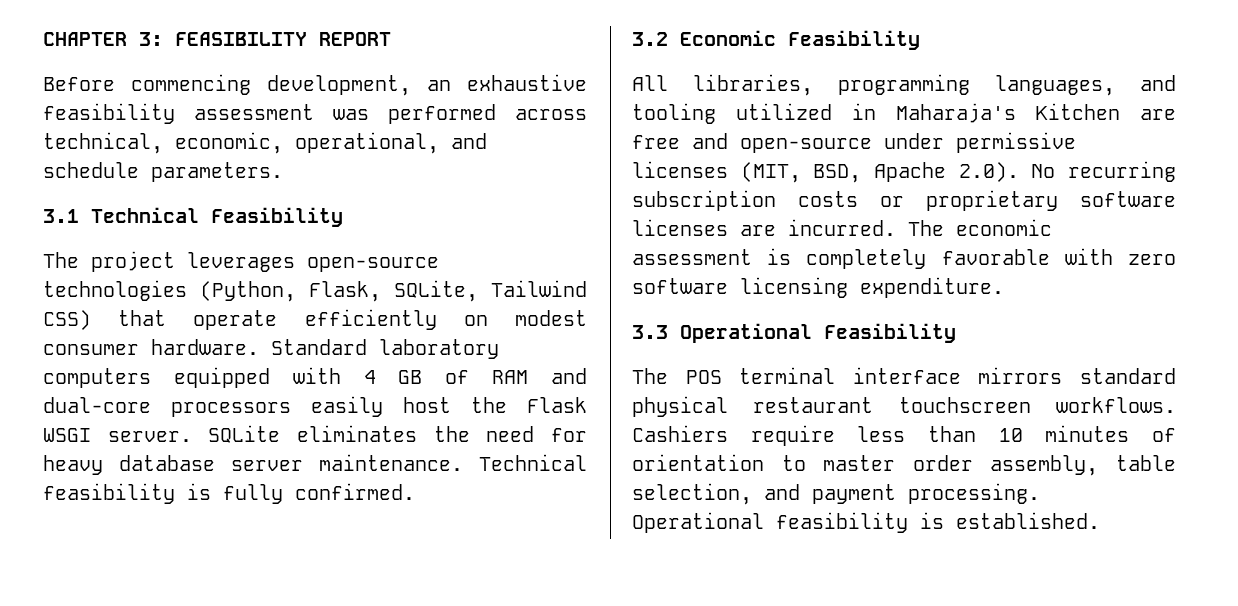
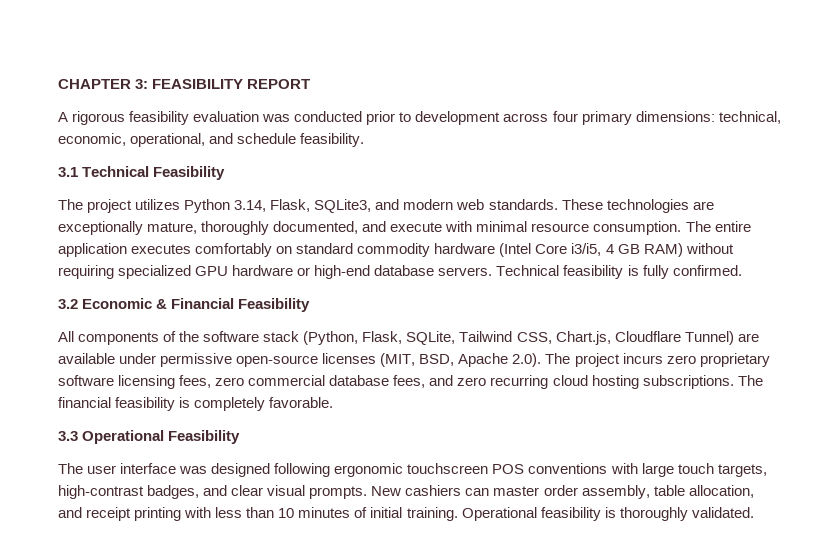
- Before commencing development, an exhaustive feasibility assessment was performed across technical, economic, operational, and schedule parameters.
+ A rigorous feasibility evaluation was conducted prior to development across four primary dimensions: technical, economic, operational, and schedule feasibility.
- The project leverages open-source technologies (Python, Flask, SQLite, Tailwind CSS) that operate efficiently on modest consumer hardware. Standard laboratory computers equipped with 4 GB of RAM and dual-core processors easily host the Flask WSGI server. SQLite eliminates the need for heavy database server maintenance.
+ The project utilizes Python 3.14, Flask, SQLite3, and modern web standards. These technologies are exceptionally mature, thoroughly documented, and execute with minimal resource consumption. The entire application executes comfortably on standard commodity hardware (Intel Core i3/i5, 4 GB RAM) without requiring specialized GPU hardware or high-end database servers.
- 3.2 Economic Feasibility
+ 3.2 Economic & Financial Feasibility
- All libraries, programming languages, and tooling utilized in Maharaja's Kitchen are free and open-source under permissive licenses (MIT, BSD, Apache 2.0). No recurring subscription costs or proprietary software licenses are incurred. The economic assessment is completely favorable with zero software licensing expenditure.
+ All components of the software stack (Python, Flask, SQLite, Tailwind CSS, Chart.js, Cloudflare Tunnel) are available under permissive open-source licenses (MIT, BSD, Apache 2.0). The project incurs zero proprietary software licensing fees, zero commercial database fees, and zero recurring cloud hosting subscriptions. The financial feasibility is completely favorable.
  3.3 Operational Feasibility
- The POS terminal interface mirrors standard physical restaurant touchscreen workflows. Cashiers require less than 10 minutes of orientation to master order assembly, table selection, and payment processing.
+ The user interface was designed following ergonomic touchscreen POS conventions with large touch targets, high-contrast badges, and clear visual prompts. New cashiers can master order assembly, table allocation, and receipt printing with less than 10 minutes of initial training.
- Operational feasibility is established.
+ Operational feasibility is thoroughly validated.

